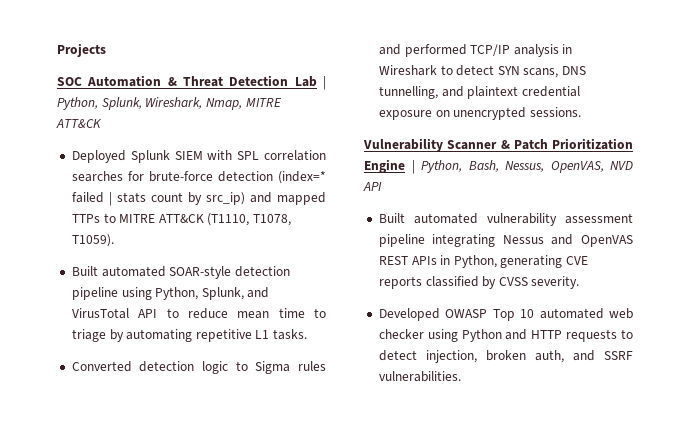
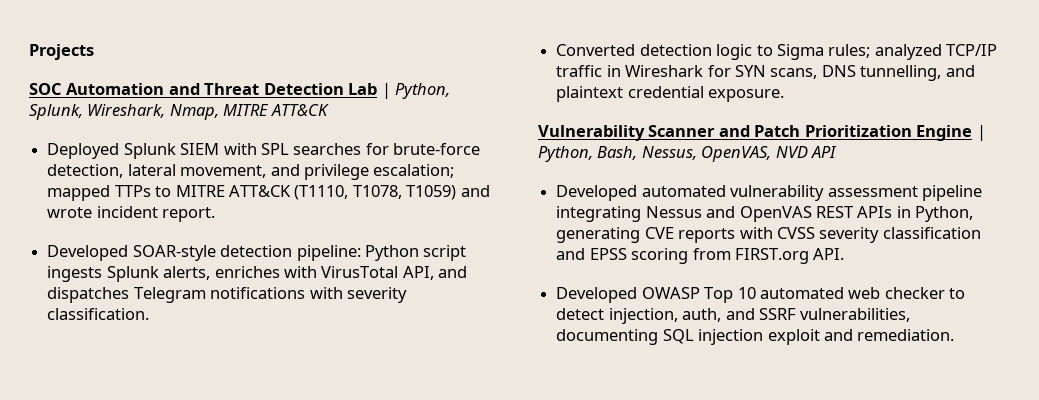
- SOC Automation & Threat Detection Lab | Python, Splunk, Wireshark, Nmap, MITRE ATT&CK
+ SOC Automation and Threat Detection Lab | Python, Splunk, Wireshark, Nmap, MITRE ATT&CK
- Deployed Splunk SIEM with SPL correlation searches for brute-force detection (index=* failed | stats count by src_ip) and mapped TTPs to MITRE ATT&CK (T1110, T1078, T1059).
- Built automated SOAR-style detection pipeline using Python, Splunk, and VirusTotal API to reduce mean time to triage by automating repetitive L1 tasks.
+ Deployed Splunk SIEM with SPL searches for brute-force detection, lateral movement, and privilege escalation; mapped TTPs to MITRE ATT&CK (T1110, T1078, T1059) and wrote incident report.
+ Developed SOAR-style detection pipeline: Python script ingests Splunk alerts, enriches with VirusTotal API, and dispatches Telegram notifications with severity classification.
- Converted detection logic to Sigma rules and performed TCP/IP analysis in Wireshark to detect SYN scans, DNS tunnelling, and plaintext credential exposure on unencrypted sessions.
+ Converted detection logic to Sigma rules; analyzed TCP/IP traffic in Wireshark for SYN scans, DNS tunnelling, and plaintext credential exposure.
- Vulnerability Scanner & Patch Prioritization Engine | Python, Bash, Nessus, OpenVAS, NVD API
+ Vulnerability Scanner and Patch Prioritization Engine | Python, Bash, Nessus, OpenVAS, NVD API
- Built automated vulnerability assessment pipeline integrating Nessus and OpenVAS REST APIs in Python, generating CVE reports classified by CVSS severity.
+ Developed automated vulnerability assessment pipeline integrating Nessus and OpenVAS REST APIs in Python, generating CVE reports with CVSS severity classification and EPSS scoring from FIRST.org API.
- Developed OWASP Top 10 automated web checker using Python and HTTP requests to detect injection, broken auth, and SSRF vulnerabilities.
+ Developed OWASP Top 10 automated web checker to detect injection, auth, and SSRF vulnerabilities, documenting SQL injection exploit and remediation.

